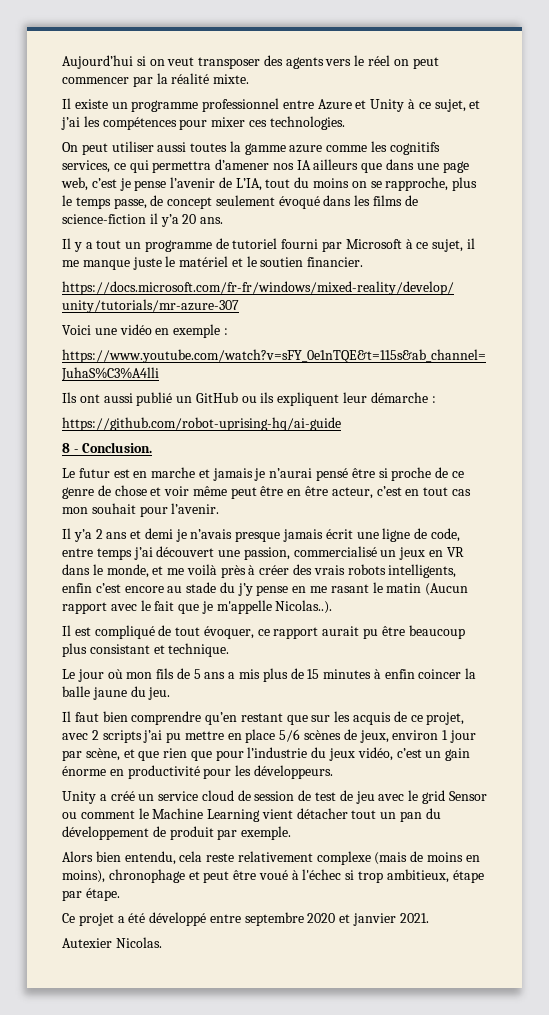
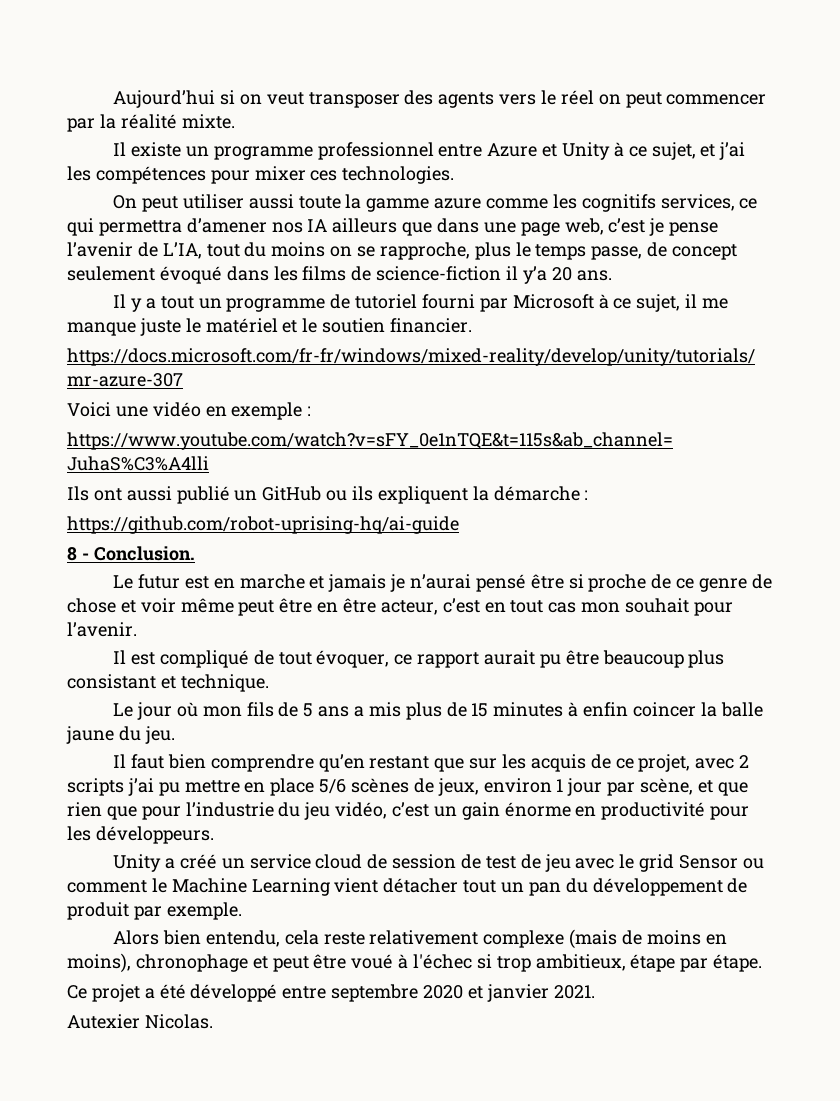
- On peut utiliser aussi toutes la gamme azure comme les cognitifs services, ce qui permettra d’amener nos IA ailleurs que dans une page web, c’est je pense l’avenir de L’IA, tout du moins on se rapproche, plus le temps passe, de concept seulement évoqué dans les films de science-fiction il y’a 20 ans.
+ On peut utiliser aussi toute la gamme azure comme les cognitifs services, ce qui permettra d’amener nos IA ailleurs que dans une page web, c’est je pense l’avenir de L’IA, tout du moins on se rapproche, plus le temps passe, de concept seulement évoqué dans les films de science-fiction il y’a 20 ans.
- Ils ont aussi publié un GitHub ou ils expliquent leur démarche :
+ Ils ont aussi publié un GitHub ou ils expliquent la démarche :
- Il y’a 2 ans et demi je n’avais presque jamais écrit une ligne de code, entre temps j’ai découvert une passion, commercialisé un jeux en VR dans le monde, et me voilà près à créer des vrais robots intelligents, enfin c’est encore au stade du j’y pense en me rasant le matin (Aucun rapport avec le fait que je m'appelle Nicolas..).
- Il faut bien comprendre qu’en restant que sur les acquis de ce projet, avec 2 scripts j’ai pu mettre en place 5/6 scènes de jeux, environ 1 jour par scène, et que rien que pour l’industrie du jeux vidéo, c’est un gain énorme en productivité pour les développeurs.
+ Il faut bien comprendre qu’en restant que sur les acquis de ce projet, avec 2 scripts j’ai pu mettre en place 5/6 scènes de jeux, environ 1 jour par scène, et que rien que pour l’industrie du jeu vidéo, c’est un gain énorme en productivité pour les développeurs.

